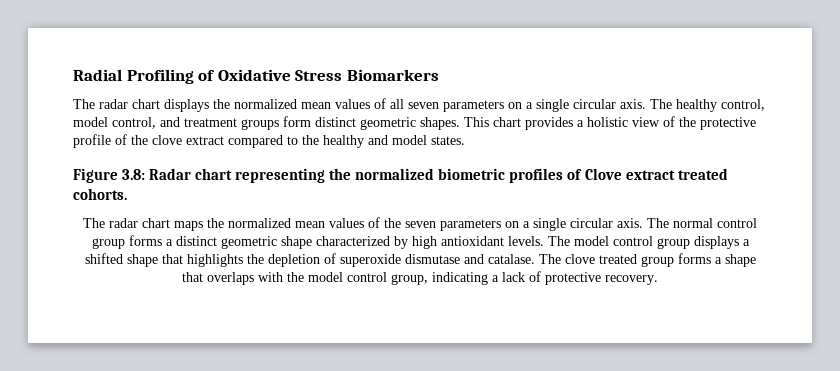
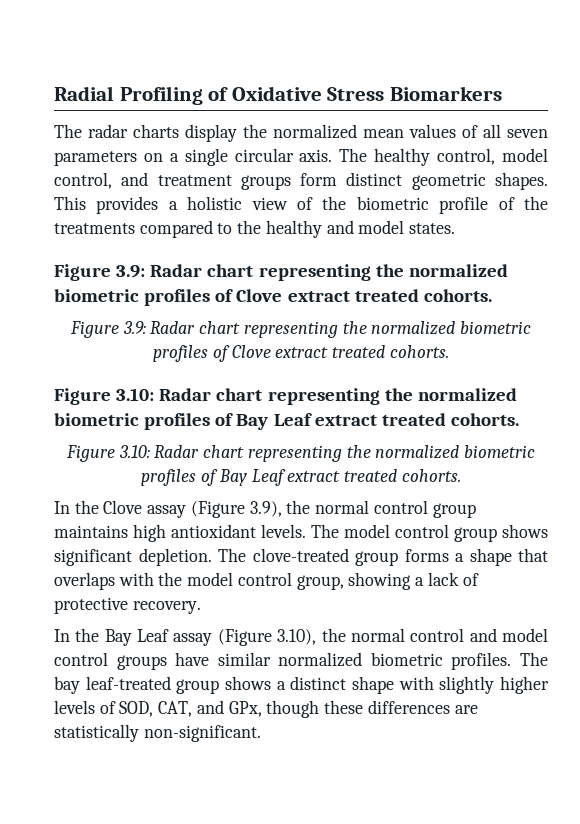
- The radar chart displays the normalized mean values of all seven parameters on a single circular axis.
+ The radar charts display the normalized mean values of all seven parameters on a single circular axis.
- This chart provides a holistic view of the protective profile of the clove extract compared to the healthy and model states.
- Figure 3.8: Radar chart representing the normalized biometric profiles of Clove extract treated cohorts.
- The radar chart maps the normalized mean values of the seven parameters on a single circular axis. The normal control group forms a distinct geometric shape characterized by high antioxidant levels.
+ This provides a holistic view of the biometric profile of the treatments compared to the healthy and model states.
+ Figure 3.9: Radar chart representing the normalized biometric profiles of Clove extract treated cohorts.
+ Figure 3.9: Radar chart representing the normalized biometric profiles of Clove extract treated cohorts.
+ Figure 3.10: Radar chart representing the normalized biometric profiles of Bay Leaf extract treated cohorts.
+ Figure 3.10: Radar chart representing the normalized biometric profiles of Bay Leaf extract treated cohorts.
+ In the Clove assay (Figure 3.9), the normal control group maintains high antioxidant levels.
- The model control group displays a shifted shape that highlights the depletion of superoxide dismutase and catalase. The clove treated group forms a shape that overlaps with the model control group, indicating a lack of protective recovery.
+ The model control group shows significant depletion. The clove-treated group forms a shape that overlaps with the model control group, showing a lack of protective recovery.
+ In the Bay Leaf assay (Figure 3.10), the normal control and model control groups have similar normalized biometric profiles. The bay leaf-treated group shows a distinct shape with slightly higher levels of SOD, CAT, and GPx, though these differences are statistically non-significant.

